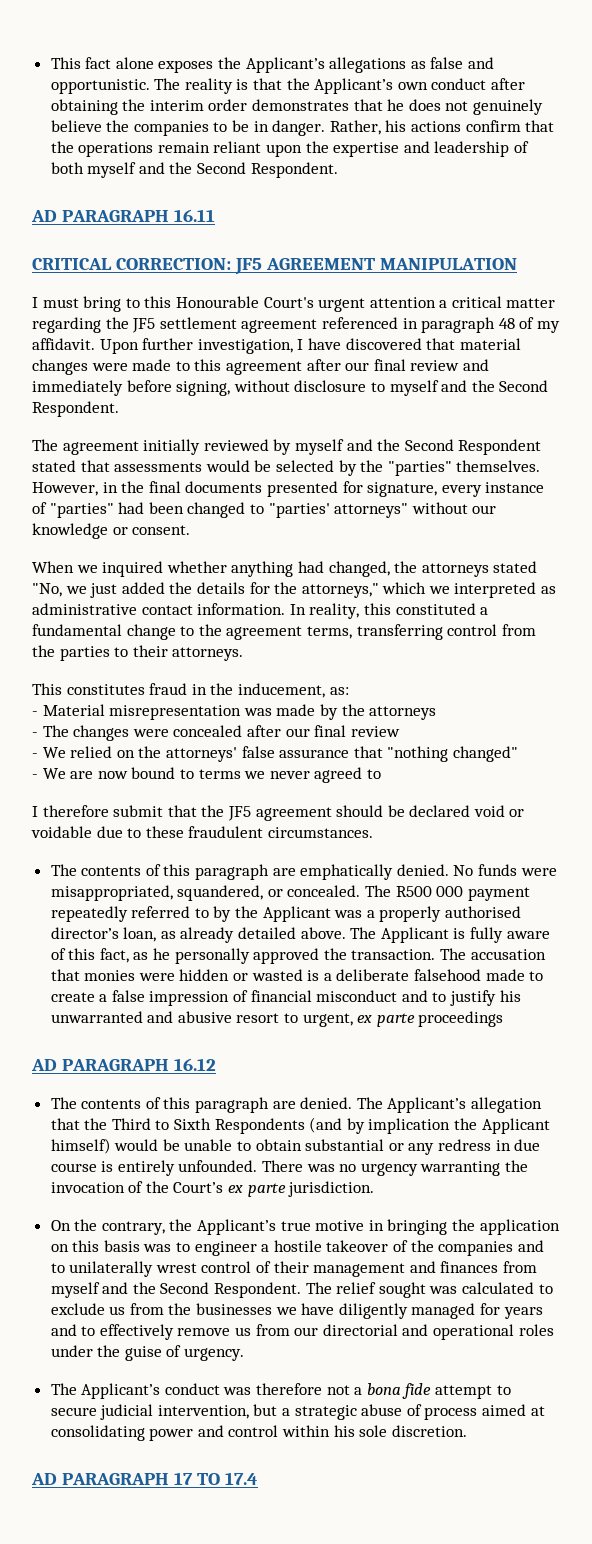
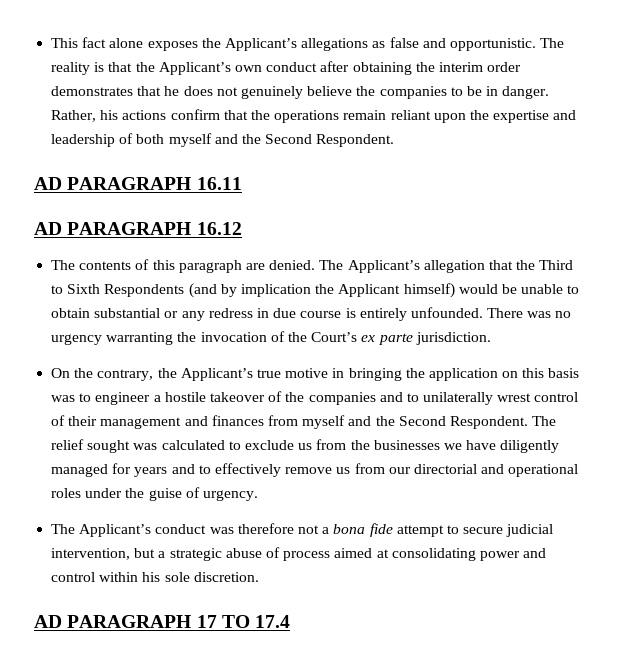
- CRITICAL CORRECTION: JF5 AGREEMENT MANIPULATION
- I must bring to this Honourable Court's urgent attention a critical matter regarding the JF5 settlement agreement referenced in paragraph 48 of my affidavit. Upon further investigation, I have discovered that material changes were made to this agreement after our final review and immediately before signing, without disclosure to myself and the Second Respondent.
- The agreement initially reviewed by myself and the Second Respondent stated that assessments would be selected by the "parties" themselves. However, in the final documents presented for signature, every instance of "parties" had been changed to "parties' attorneys" without our knowledge or consent.
- When we inquired whether anything had changed, the attorneys stated "No, we just added the details for the attorneys," which we interpreted as administrative contact information. In reality, this constituted a fundamental change to the agreement terms, transferring control from the parties to their attorneys.
- This constitutes fraud in the inducement, as:
- - Material misrepresentation was made by the attorneys
- - The changes were concealed after our final review
- - We relied on the attorneys' false assurance that "nothing changed"
- - We are now bound to terms we never agreed to
- I therefore submit that the JF5 agreement should be declared void or voidable due to these fraudulent circumstances.
- The contents of this paragraph are emphatically denied. No funds were misappropriated, squandered, or concealed. The R500 000 payment repeatedly referred to by the Applicant was a properly authorised director’s loan, as already detailed above. The Applicant is fully aware of this fact, as he personally approved the transaction. The accusation that monies were hidden or wasted is a deliberate falsehood made to create a false impression of financial misconduct and to justify his unwarranted and abusive resort to urgent, ex parte proceedings

